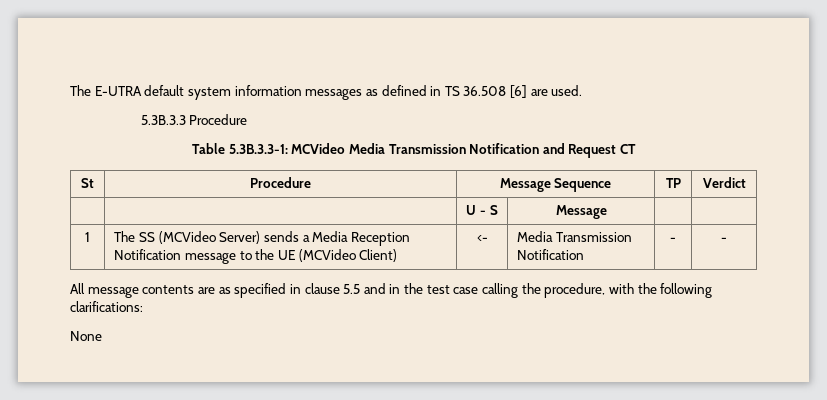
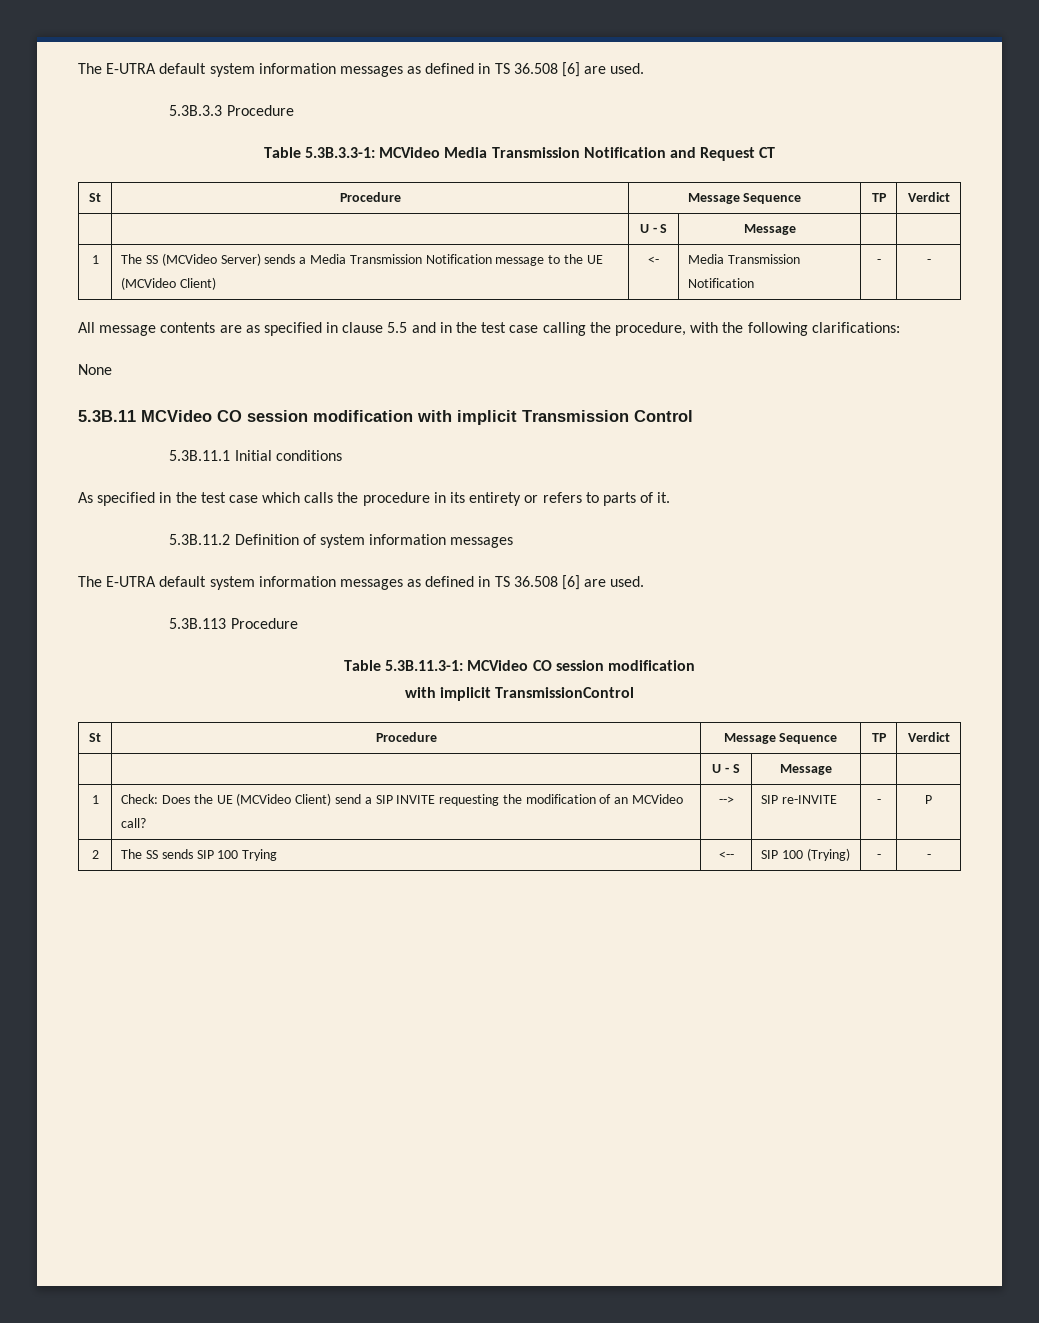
- 1 | The SS (MCVideo Server) sends a Media Reception Notification message to the UE (MCVideo Client) | <- | Media Transmission Notification | - | -
+ 1 | The SS (MCVideo Server) sends a Media Transmission Notification message to the UE (MCVideo Client) | <- | Media Transmission Notification | - | -
+ 5.3B.11 MCVideo CO session modification with implicit Transmission Control
+ 5.3B.11.1 Initial conditions
+ As specified in the test case which calls the procedure in its entirety or refers to parts of it.
+ 5.3B.11.2 Definition of system information messages
+ The E-UTRA default system information messages as defined in TS 36.508 [6] are used.
+ 5.3B.113 Procedure
+ Table 5.3B.11.3-1: MCVideo CO session modification
+ with implicit TransmissionControl
+ St | Procedure | Message Sequence | TP | Verdict
+ | | U - S | Message | |
+ 1 | Check: Does the UE (MCVideo Client) send a SIP INVITE requesting the modification of an MCVideo call? | --> | SIP re-INVITE | - | P
+ 2 | The SS sends SIP 100 Trying | <-- | SIP 100 (Trying) | - | -

